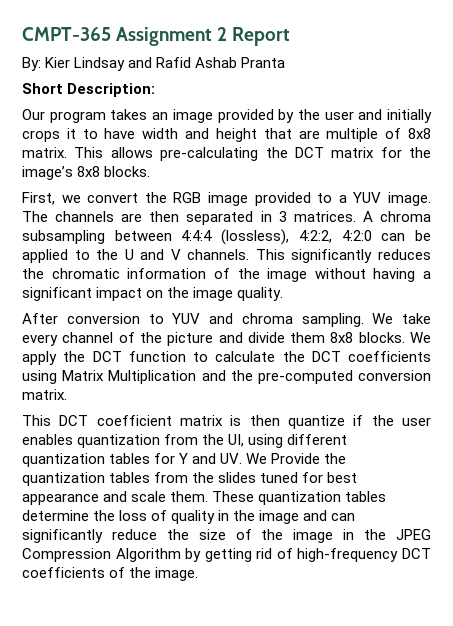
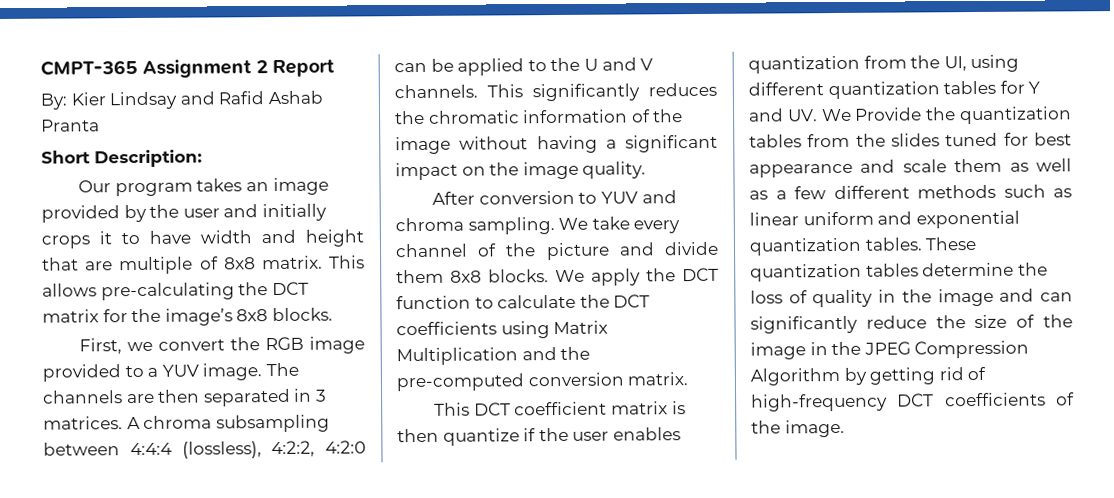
- This DCT coefficient matrix is then quantize if the user enables quantization from the UI, using different quantization tables for Y and UV. We Provide the quantization tables from the slides tuned for best appearance and scale them.
+ This DCT coefficient matrix is then quantize if the user enables quantization from the UI, using different quantization tables for Y and UV. We Provide the quantization tables from the slides tuned for best appearance and scale them as well as a few different methods such as linear uniform and exponential quantization tables.

